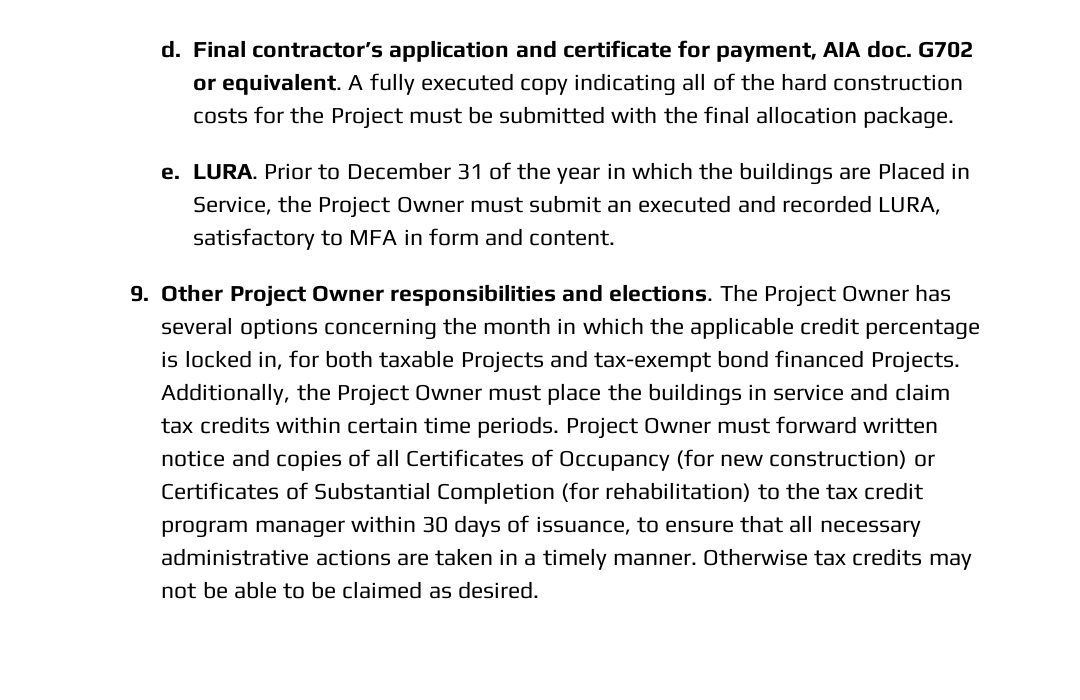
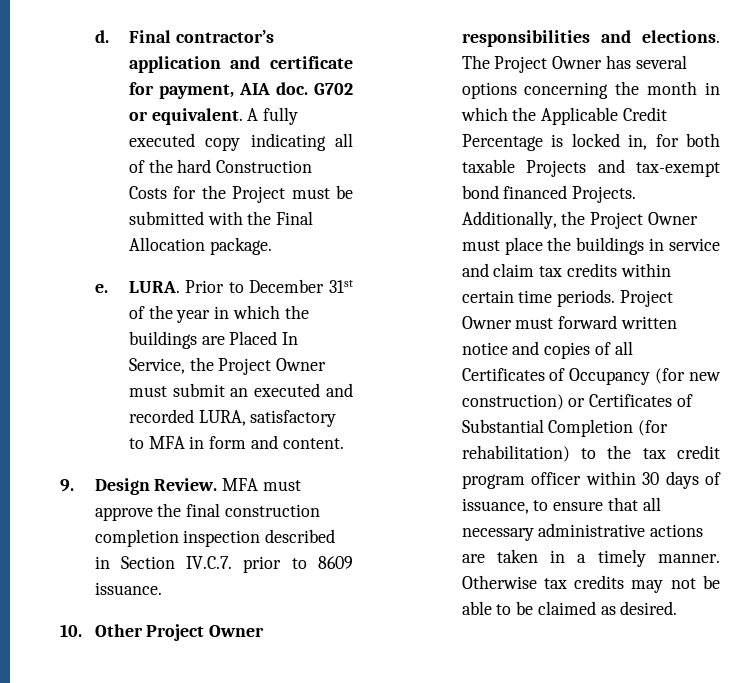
- A fully executed copy indicating all of the hard construction costs for the Project must be submitted with the final allocation package.
+ A fully executed copy indicating all of the hard Construction Costs for the Project must be submitted with the Final Allocation package.
- Prior to December 31 of the year in which the buildings are Placed in Service, the Project Owner must submit an executed and recorded LURA, satisfactory to MFA in form and content.
+ Prior to December 31st of the year in which the buildings are Placed In Service, the Project Owner must submit an executed and recorded LURA, satisfactory to MFA in form and content.
- 9. Other Project Owner responsibilities and elections.
+ 9. Design Review. MFA must approve the final construction completion inspection described in Section IV.C.7. prior to 8609 issuance.
+ 10. Other Project Owner responsibilities and elections.
- The Project Owner has several options concerning the month in which the applicable credit percentage is locked in, for both taxable Projects and tax-exempt bond financed Projects.
+ The Project Owner has several options concerning the month in which the Applicable Credit Percentage is locked in, for both taxable Projects and tax-exempt bond financed Projects.
- Project Owner must forward written notice and copies of all Certificates of Occupancy (for new construction) or Certificates of Substantial Completion (for rehabilitation) to the tax credit program manager within 30 days of issuance, to ensure that all necessary administrative actions are taken in a timely manner.
+ Project Owner must forward written notice and copies of all Certificates of Occupancy (for new construction) or Certificates of Substantial Completion (for rehabilitation) to the tax credit program officer within 30 days of issuance, to ensure that all necessary administrative actions are taken in a timely manner.

